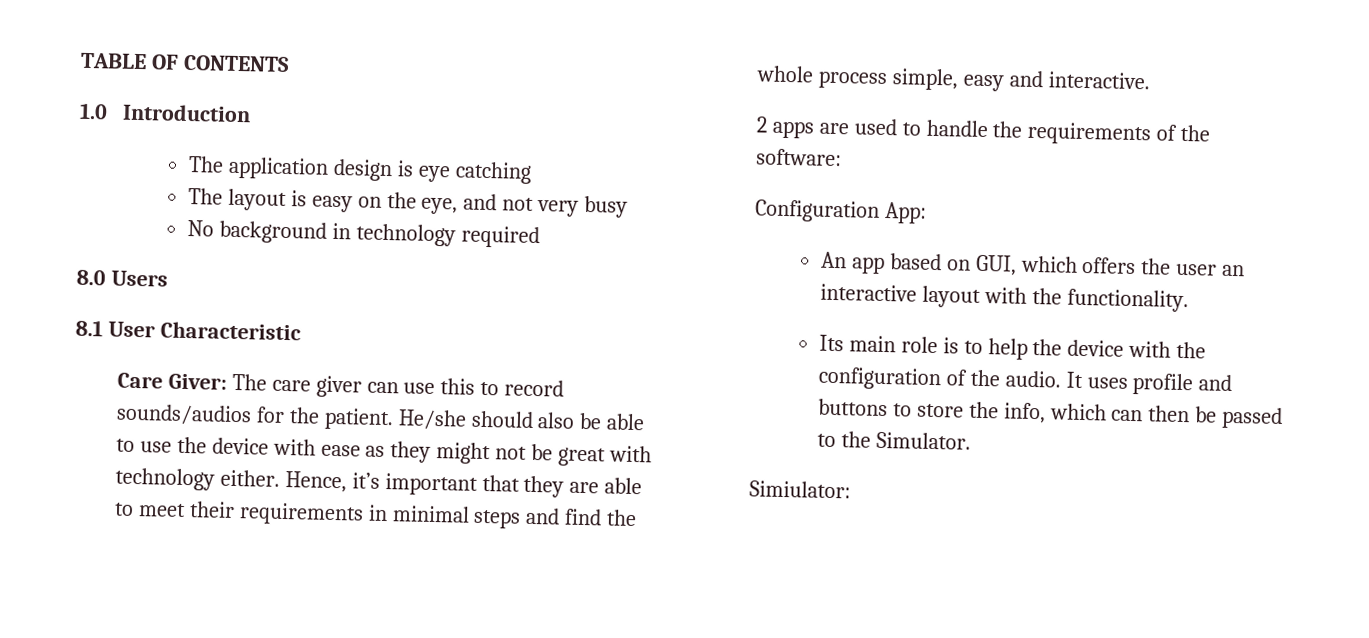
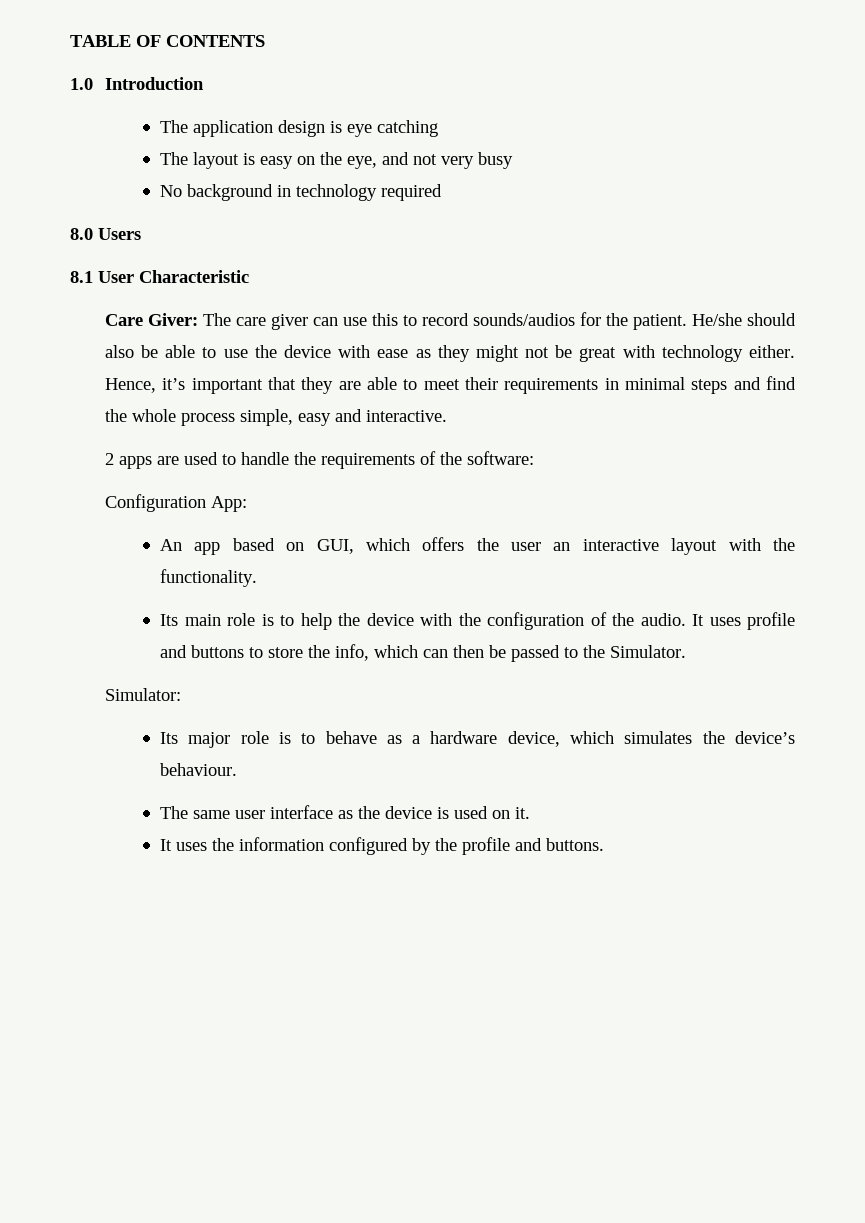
- Simiulator:
+ Simulator:
+ Its major role is to behave as a hardware device, which simulates the device’s behaviour.
+ The same user interface as the device is used on it.
+ It uses the information configured by the profile and buttons.

